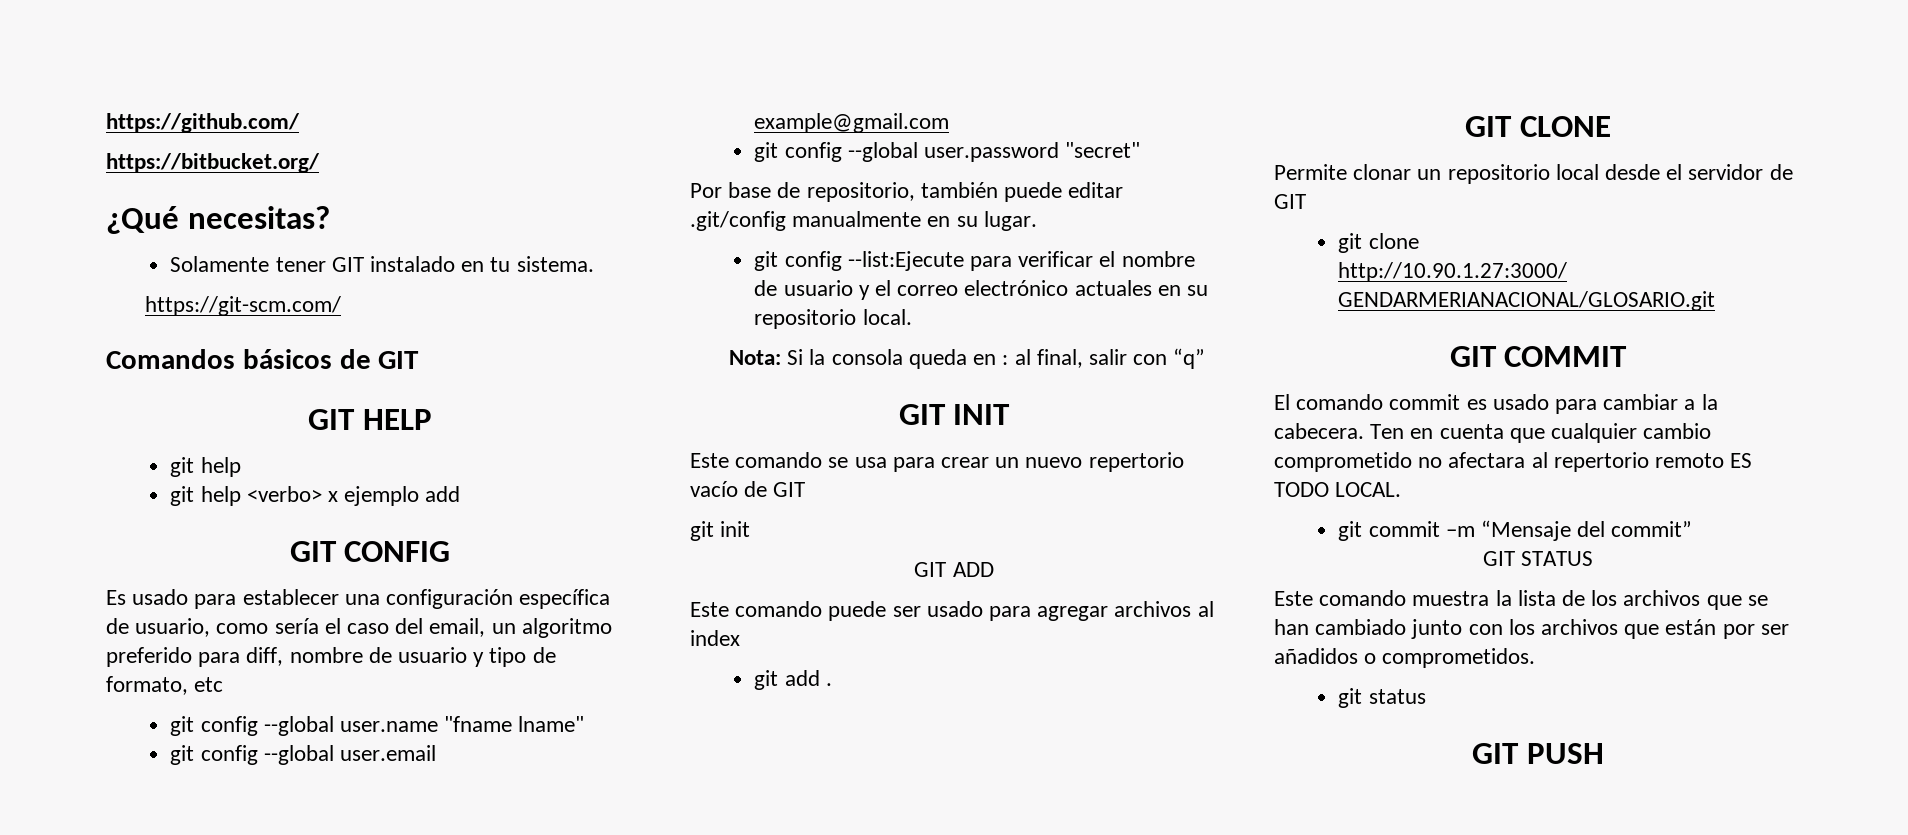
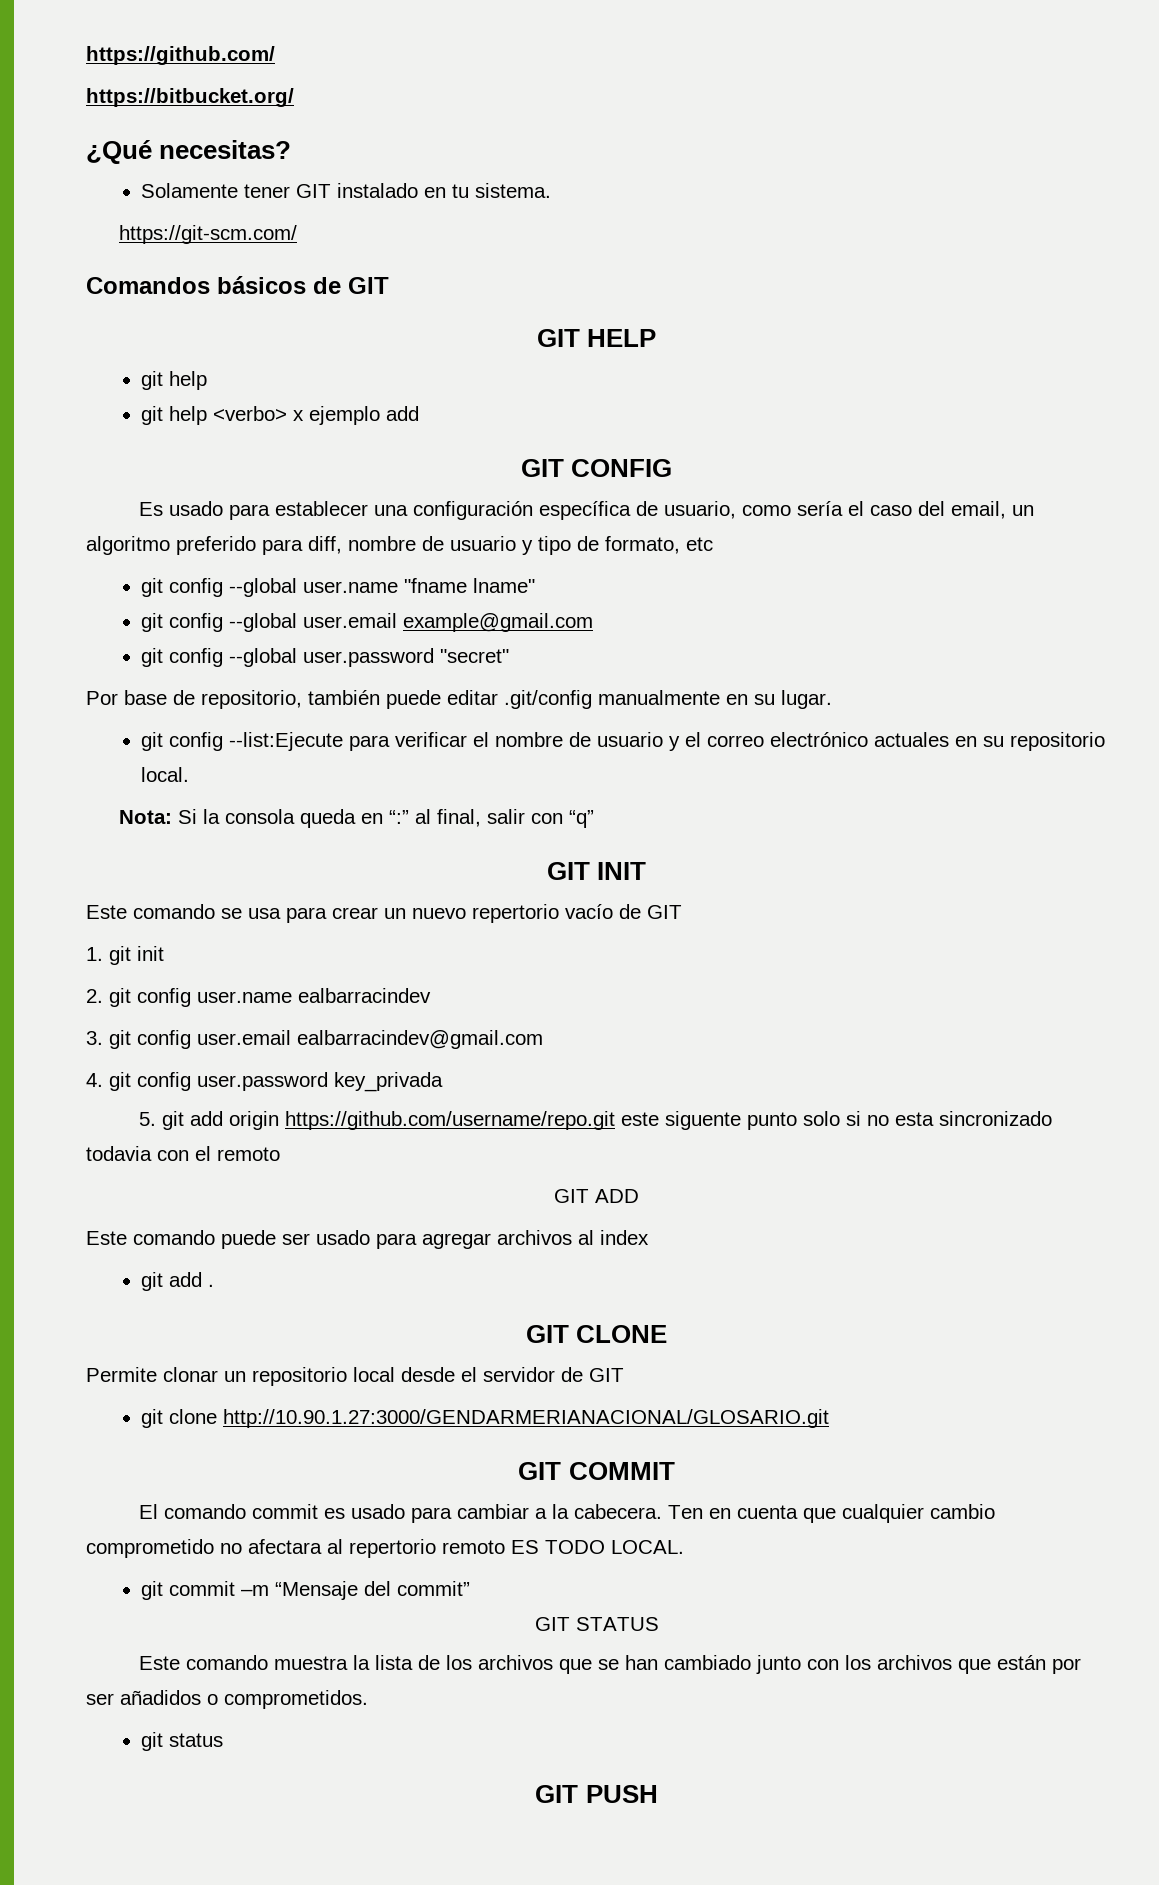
- Nota: Si la consola queda en : al final, salir con “q”
+ Nota: Si la consola queda en “:” al final, salir con “q”
- git init
+ 1. git init
+ 2. git config user.name ealbarracindev
+ 3. git config user.email ealbarracindev@gmail.com
+ 4. git config user.password key_privada
+ 5. git add origin https://github.com/username/repo.git este siguente punto solo si no esta sincronizado todavia con el remoto

